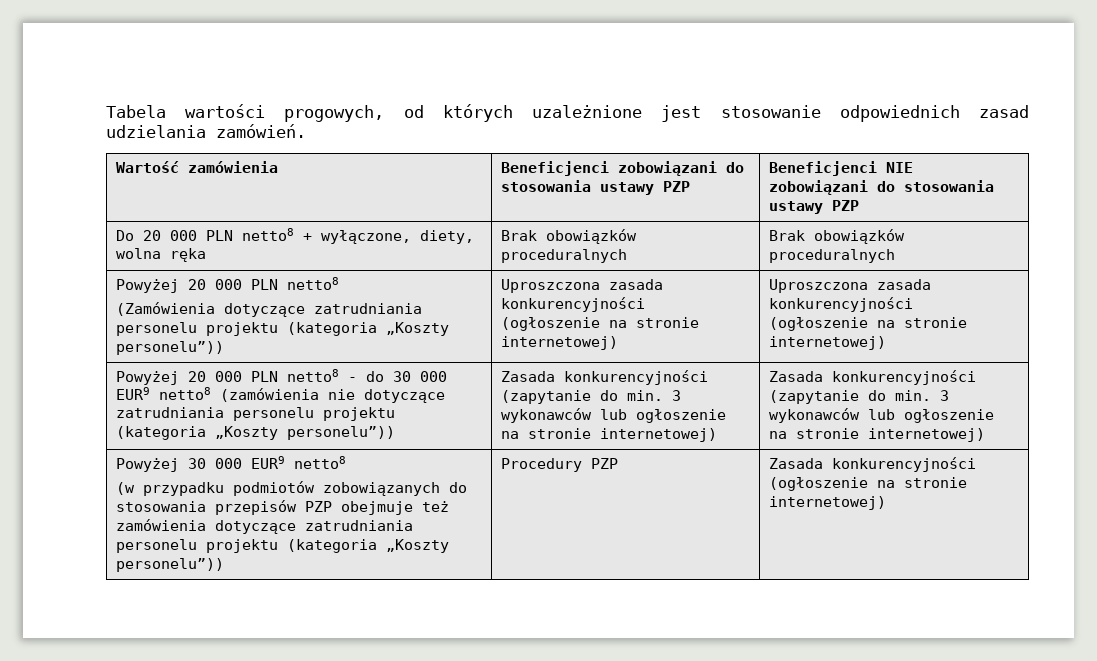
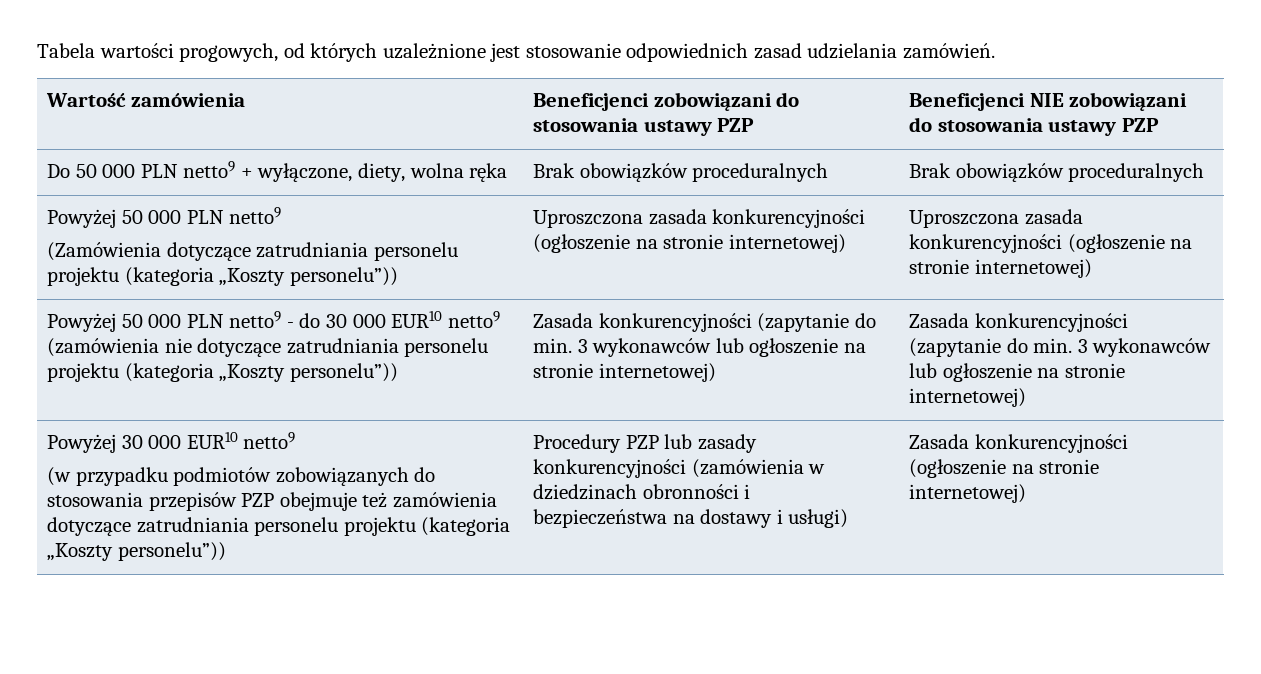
- Do 20 000 PLN netto8 + wyłączone, diety, wolna ręka | Brak obowiązków proceduralnych | Brak obowiązków proceduralnych
- Powyżej 20 000 PLN netto8
+ Do 50 000 PLN netto9 + wyłączone, diety, wolna ręka | Brak obowiązków proceduralnych | Brak obowiązków proceduralnych
+ Powyżej 50 000 PLN netto9
- Powyżej 20 000 PLN netto8 - do 30 000 EUR9 netto8 (zamówienia nie dotyczące zatrudniania personelu projektu (kategoria „Koszty personelu”))
+ Powyżej 50 000 PLN netto9 - do 30 000 EUR10 netto9 (zamówienia nie dotyczące zatrudniania personelu projektu (kategoria „Koszty personelu”))
- Powyżej 30 000 EUR9 netto8
+ Powyżej 30 000 EUR10 netto9
- Procedury PZP
+ Procedury PZP lub zasady konkurencyjności (zamówienia w dziedzinach obronności i bezpieczeństwa na dostawy i usługi)

